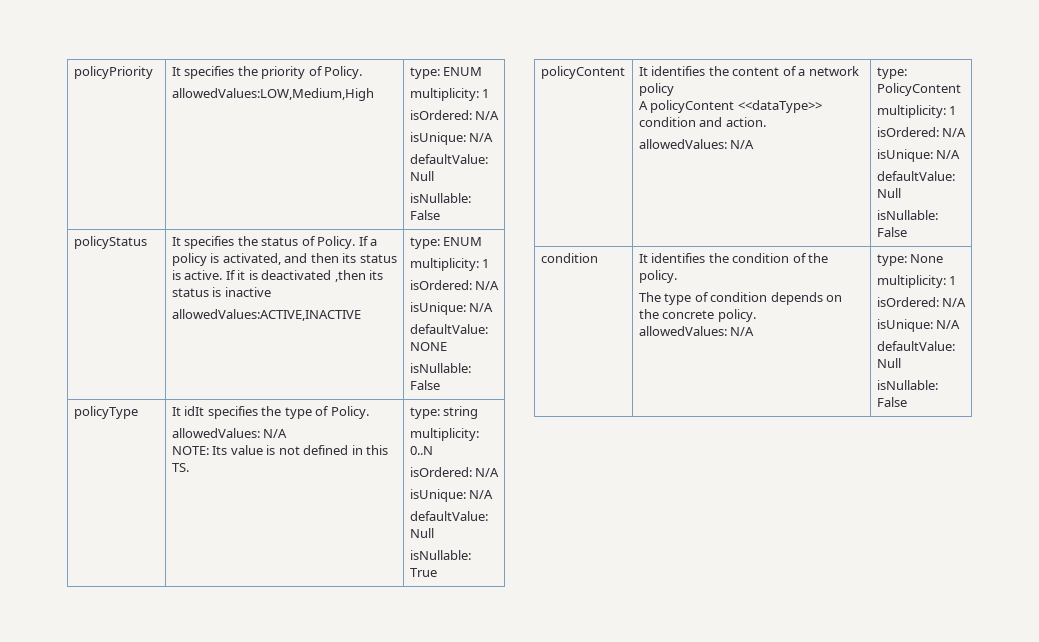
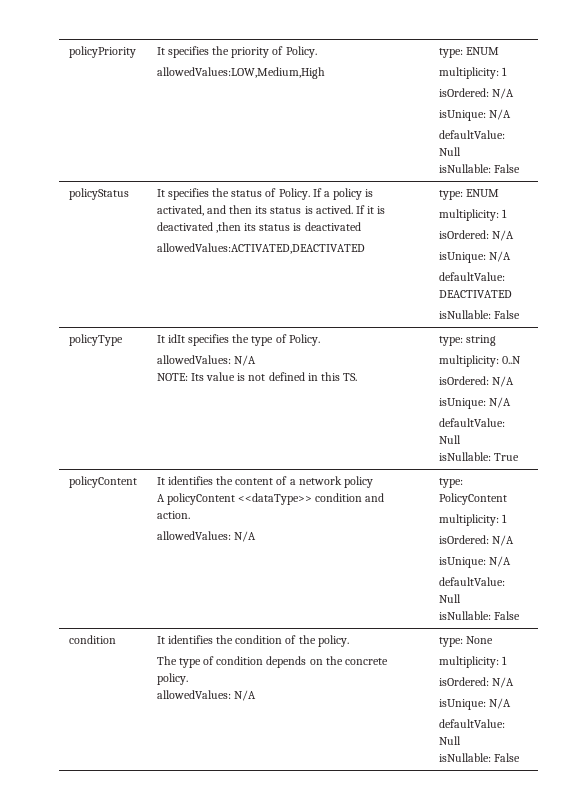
- policyStatus | It specifies the status of Policy. If a policy is activated, and then its status is active. If it is deactivated ,then its status is inactive
- allowedValues:ACTIVE,INACTIVE | type: ENUM
+ policyStatus | It specifies the status of Policy. If a policy is activated, and then its status is actived. If it is deactivated ,then its status is deactivated
+ allowedValues:ACTIVATED,DEACTIVATED | type: ENUM
  multiplicity: 1
  isOrdered: N/A
  isUnique: N/A
- defaultValue: NONE
+ defaultValue: DEACTIVATED

